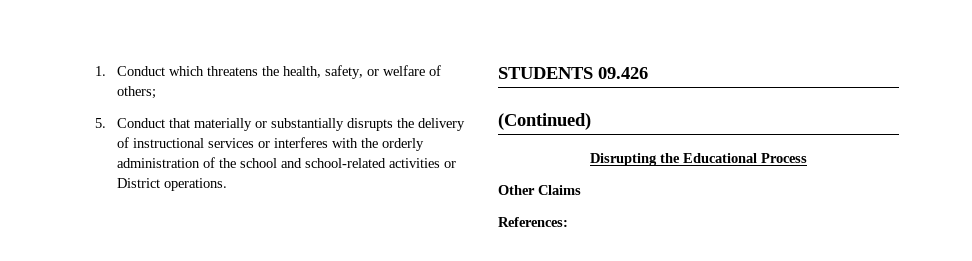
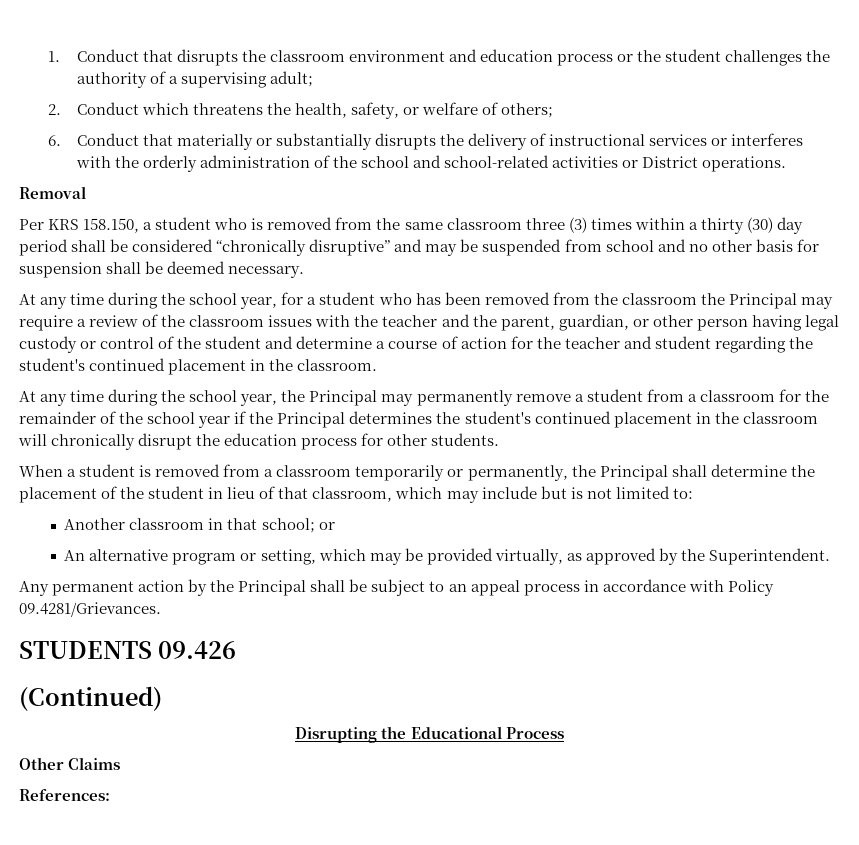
- 1. Conduct which threatens the health, safety, or welfare of others;
+ 1. Conduct that disrupts the classroom environment and education process or the student challenges the authority of a supervising adult;
+ 2. Conduct which threatens the health, safety, or welfare of others;
- 5. Conduct that materially or substantially disrupts the delivery of instructional services or interferes with the orderly administration of the school and school-related activities or District operations.
+ 6. Conduct that materially or substantially disrupts the delivery of instructional services or interferes with the orderly administration of the school and school-related activities or District operations.
+ Removal
+ Per KRS 158.150, a student who is removed from the same classroom three (3) times within a thirty (30) day period shall be considered “chronically disruptive” and may be suspended from school and no other basis for suspension shall be deemed necessary.
+ At any time during the school year, for a student who has been removed from the classroom the Principal may require a review of the classroom issues with the teacher and the parent, guardian, or other person having legal custody or control of the student and determine a course of action for the teacher and student regarding the student's continued placement in the classroom.
+ At any time during the school year, the Principal may permanently remove a student from a classroom for the remainder of the school year if the Principal determines the student's continued placement in the classroom will chronically disrupt the education process for other students.
+ When a student is removed from a classroom temporarily or permanently, the Principal shall determine the placement of the student in lieu of that classroom, which may include but is not limited to:
+ Another classroom in that school; or
+ An alternative program or setting, which may be provided virtually, as approved by the Superintendent.
+ Any permanent action by the Principal shall be subject to an appeal process in accordance with Policy 09.4281/Grievances.

